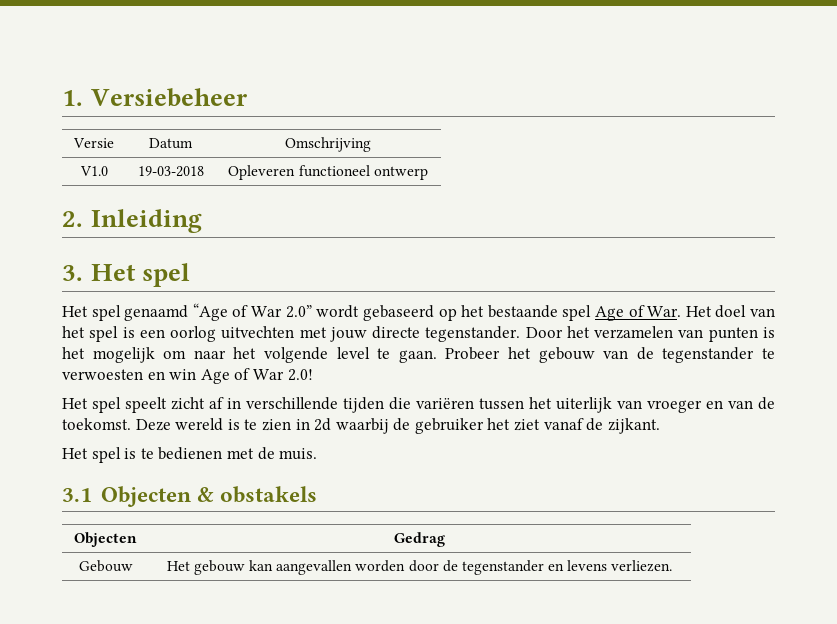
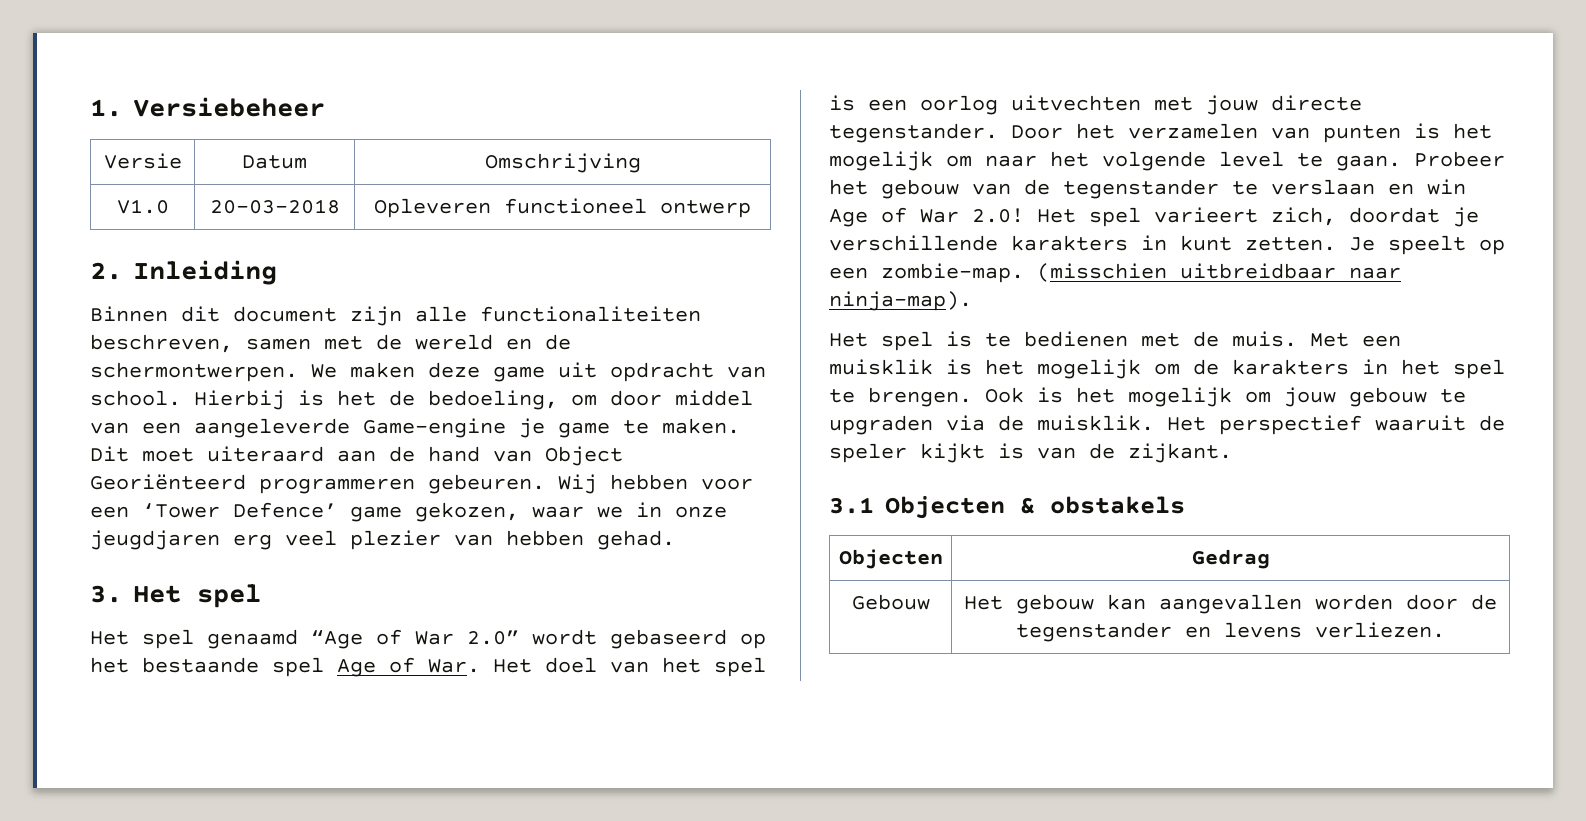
- V1.0 | 19-03-2018 | Opleveren functioneel ontwerp
+ V1.0 | 20-03-2018 | Opleveren functioneel ontwerp
+ Binnen dit document zijn alle functionaliteiten beschreven, samen met de wereld en de schermontwerpen. We maken deze game uit opdracht van school. Hierbij is het de bedoeling, om door middel van een aangeleverde Game-engine je game te maken. Dit moet uiteraard aan de hand van Object Georiënteerd programmeren gebeuren. Wij hebben voor een ‘Tower Defence’ game gekozen, waar we in onze jeugdjaren erg veel plezier van hebben gehad.
- Probeer het gebouw van de tegenstander te verwoesten en win Age of War 2.0!
- Het spel speelt zicht af in verschillende tijden die variëren tussen het uiterlijk van vroeger en van de toekomst. Deze wereld is te zien in 2d waarbij de gebruiker het ziet vanaf de zijkant.
+ Probeer het gebouw van de tegenstander te verslaan en win Age of War 2.0! Het spel varieert zich, doordat je verschillende karakters in kunt zetten. Je speelt op een zombie-map. (misschien uitbreidbaar naar ninja-map).
+ Met een muisklik is het mogelijk om de karakters in het spel te brengen. Ook is het mogelijk om jouw gebouw te upgraden via de muisklik. Het perspectief waaruit de speler kijkt is van de zijkant.

